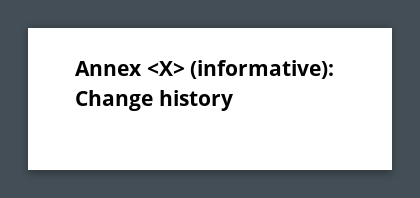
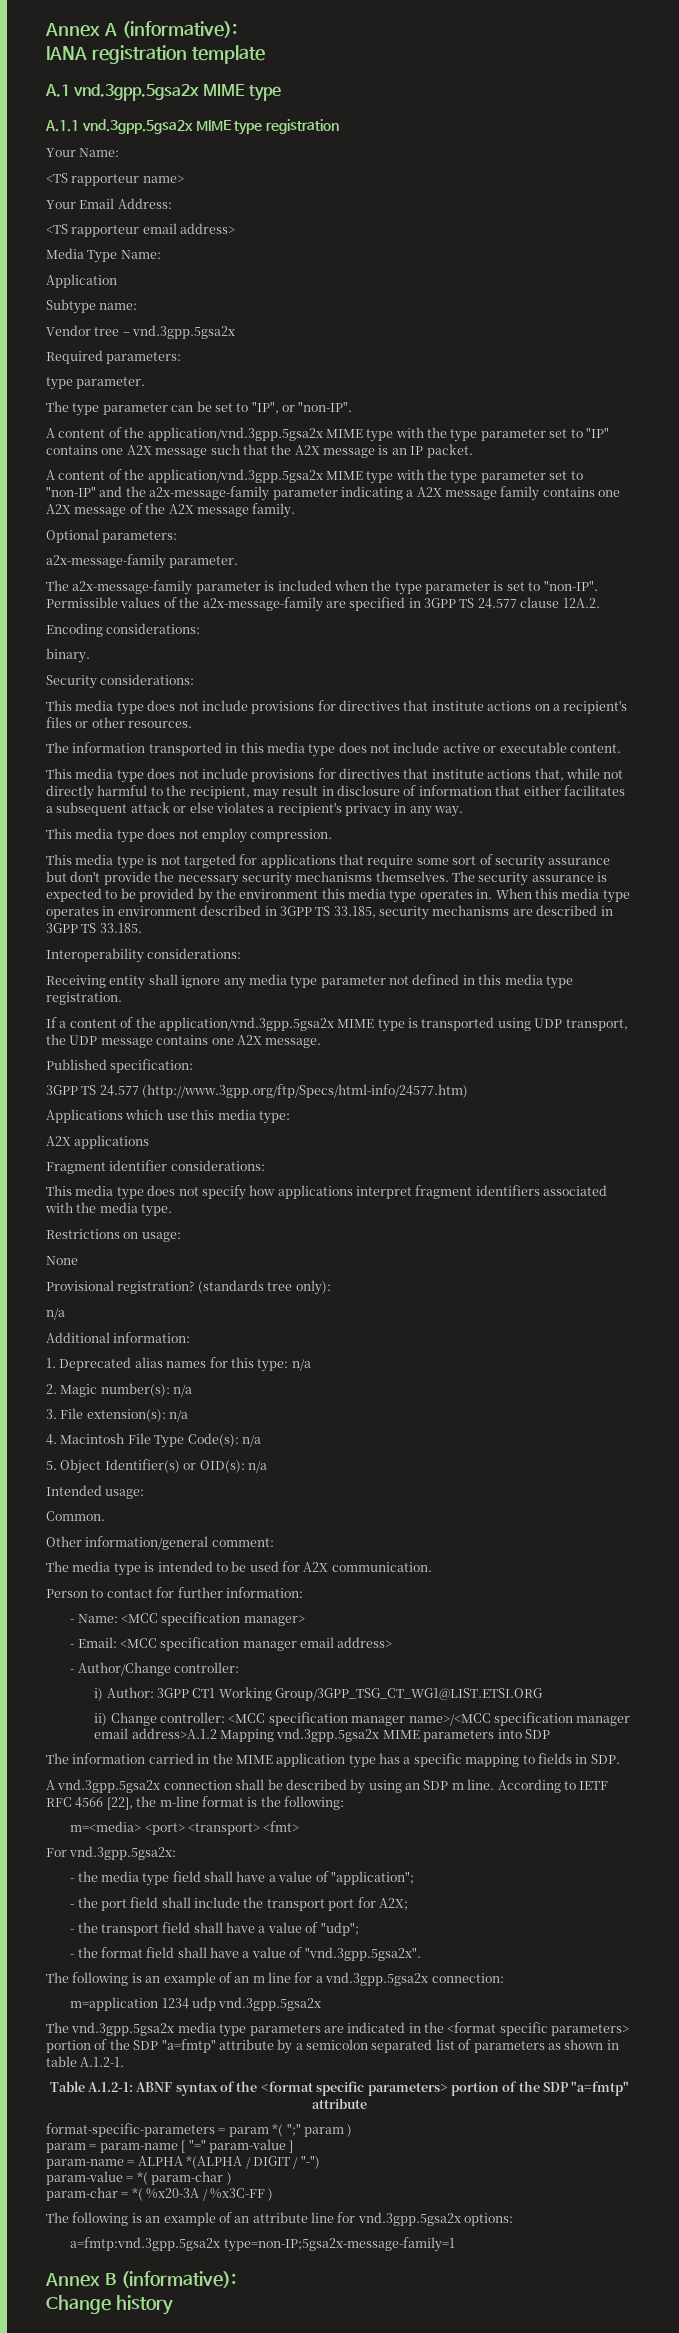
- Annex <X> (informative):
+ Annex A (informative):
+ IANA registration template
+ A.1 vnd.3gpp.5gsa2x MIME type
+ A.1.1 vnd.3gpp.5gsa2x MIME type registration
+ Your Name:
+ <TS rapporteur name>
+ Your Email Address:
+ <TS rapporteur email address>
+ Media Type Name:
+ Application
+ Subtype name:
+ Vendor tree – vnd.3gpp.5gsa2x
+ Required parameters:
+ type parameter.
+ The type parameter can be set to "IP", or "non-IP".
+ A content of the application/vnd.3gpp.5gsa2x MIME type with the type parameter set to "IP" contains one A2X message such that the A2X message is an IP packet.
+ A content of the application/vnd.3gpp.5gsa2x MIME type with the type parameter set to "non-IP" and the a2x-message-family parameter indicating a A2X message family contains one A2X message of the A2X message family.
+ Optional parameters:
+ a2x-message-family parameter.
+ The a2x-message-family parameter is included when the type parameter is set to "non-IP". Permissible values of the a2x-message-family are specified in 3GPP TS 24.577 clause 12A.2.
+ Encoding considerations:
+ binary.
+ Security considerations:
+ This media type does not include provisions for directives that institute actions on a recipient's files or other resources.
+ The information transported in this media type does not include active or executable content.
+ This media type does not include provisions for directives that institute actions that, while not directly harmful to the recipient, may result in disclosure of information that either facilitates a subsequent attack or else violates a recipient's privacy in any way.
+ This media type does not employ compression.
+ This media type is not targeted for applications that require some sort of security assurance but don't provide the necessary security mechanisms themselves. The security assurance is expected to be provided by the environment this media type operates in. When this media type operates in environment described in 3GPP TS 33.185, security mechanisms are described in 3GPP TS 33.185.
+ Interoperability considerations:
+ Receiving entity shall ignore any media type parameter not defined in this media type registration.
+ If a content of the application/vnd.3gpp.5gsa2x MIME type is transported using UDP transport, the UDP message contains one A2X message.
+ Published specification:
+ 3GPP TS 24.577 (http://www.3gpp.org/ftp/Specs/html-info/24577.htm)
+ Applications which use this media type:
+ A2X applications
+ Fragment identifier considerations:
+ This media type does not specify how applications interpret fragment identifiers associated with the media type.
+ Restrictions on usage:
+ None
+ Provisional registration? (standards tree only):
+ n/a
+ Additional information:
+ 1. Deprecated alias names for this type: n/a
+ 2. Magic number(s): n/a
+ 3. File extension(s): n/a
+ 4. Macintosh File Type Code(s): n/a
+ 5. Object Identifier(s) or OID(s): n/a
+ Intended usage:
+ Common.
+ Other information/general comment:
+ The media type is intended to be used for A2X communication.
+ Person to contact for further information:
+ - Name: <MCC specification manager>
+ - Email: <MCC specification manager email address>
+ - Author/Change controller:
+ i) Author: 3GPP CT1 Working Group/3GPP_TSG_CT_WG1@LIST.ETSI.ORG
+ ii) Change controller: <MCC specification manager name>/<MCC specification manager email address>A.1.2 Mapping vnd.3gpp.5gsa2x MIME parameters into SDP
+ The information carried in the MIME application type has a specific mapping to fields in SDP.
+ A vnd.3gpp.5gsa2x connection shall be described by using an SDP m line. According to IETF RFC 4566 [22], the m-line format is the following:
+ m=<media> <port> <transport> <fmt>
+ For vnd.3gpp.5gsa2x:
+ - the media type field shall have a value of "application";
+ - the port field shall include the transport port for A2X;
+ - the transport field shall have a value of "udp";
+ - the format field shall have a value of "vnd.3gpp.5gsa2x".
+ The following is an example of an m line for a vnd.3gpp.5gsa2x connection:
+ m=application 1234 udp vnd.3gpp.5gsa2x
+ The vnd.3gpp.5gsa2x media type parameters are indicated in the <format specific parameters> portion of the SDP "a=fmtp" attribute by a semicolon separated list of parameters as shown in table A.1.2-1.
+ Table A.1.2-1: ABNF syntax of the <format specific parameters> portion of the SDP "a=fmtp" attribute
+ format-specific-parameters = param *( ";" param )
+ param = param-name [ "=" param-value ]
+ param-name = ALPHA *(ALPHA / DIGIT / "-")
+ param-value = *( param-char )
+ param-char = *( %x20-3A / %x3C-FF )
+ The following is an example of an attribute line for vnd.3gpp.5gsa2x options:
+ a=fmtp:vnd.3gpp.5gsa2x type=non-IP;5gsa2x-message-family=1
+ Annex B (informative):

